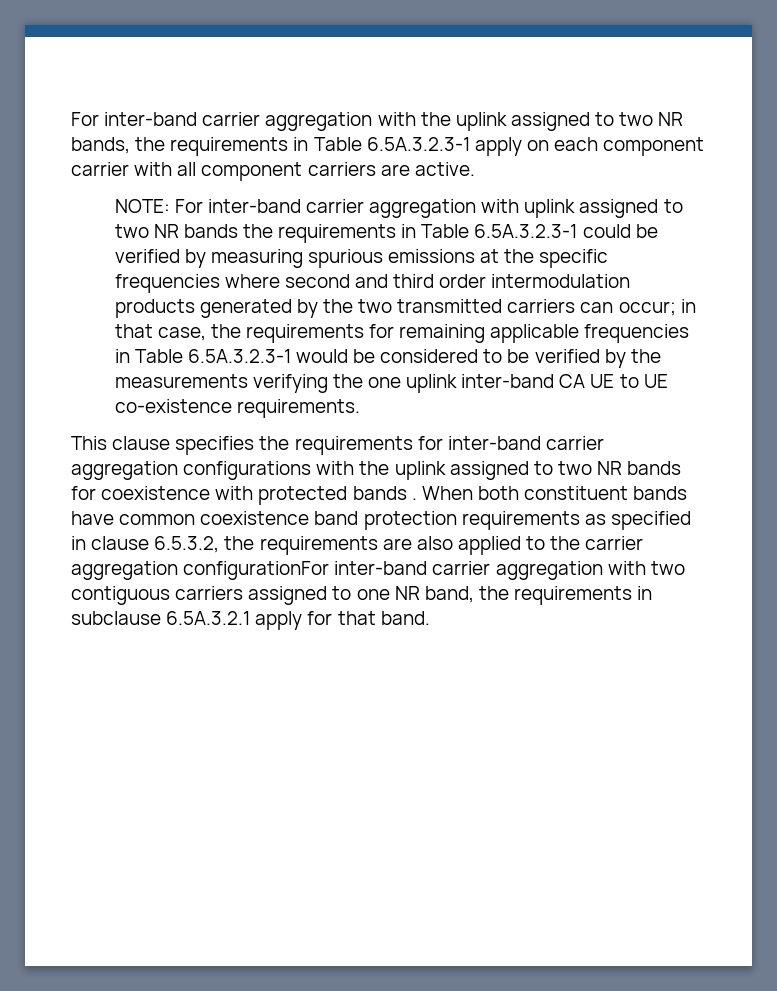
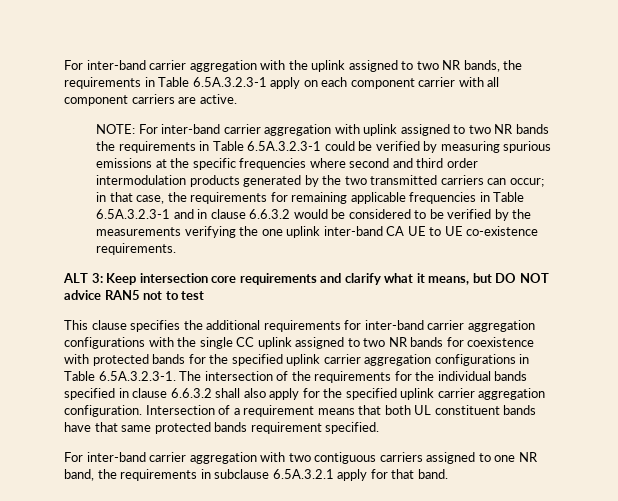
- in that case, the requirements for remaining applicable frequencies in Table 6.5A.3.2.3-1 would be considered to be verified by the measurements verifying the one uplink inter-band CA UE to UE co-existence requirements.
+ in that case, the requirements for remaining applicable frequencies in Table 6.5A.3.2.3-1 and in clause 6.6.3.2 would be considered to be verified by the measurements verifying the one uplink inter-band CA UE to UE co-existence requirements.
+ ALT 3: Keep intersection core requirements and clarify what it means, but DO NOT advice RAN5 not to test
- This clause specifies the requirements for inter-band carrier aggregation configurations with the uplink assigned to two NR bands for coexistence with protected bands . When both constituent bands have common coexistence band protection requirements as specified in clause 6.5.3.2, the requirements are also applied to the carrier aggregation configurationFor inter-band carrier aggregation with two contiguous carriers assigned to one NR band, the requirements in subclause 6.5A.3.2.1 apply for that band.
+ This clause specifies the additional requirements for inter-band carrier aggregation configurations with the single CC uplink assigned to two NR bands for coexistence with protected bands for the specified uplink carrier aggregation configurations in Table 6.5A.3.2.3-1. The intersection of the requirements for the individual bands specified in clause 6.6.3.2 shall also apply for the specified uplink carrier aggregation configuration. Intersection of a requirement means that both UL constituent bands have that same protected bands requirement specified.
+ For inter-band carrier aggregation with two contiguous carriers assigned to one NR band, the requirements in subclause 6.5A.3.2.1 apply for that band.

